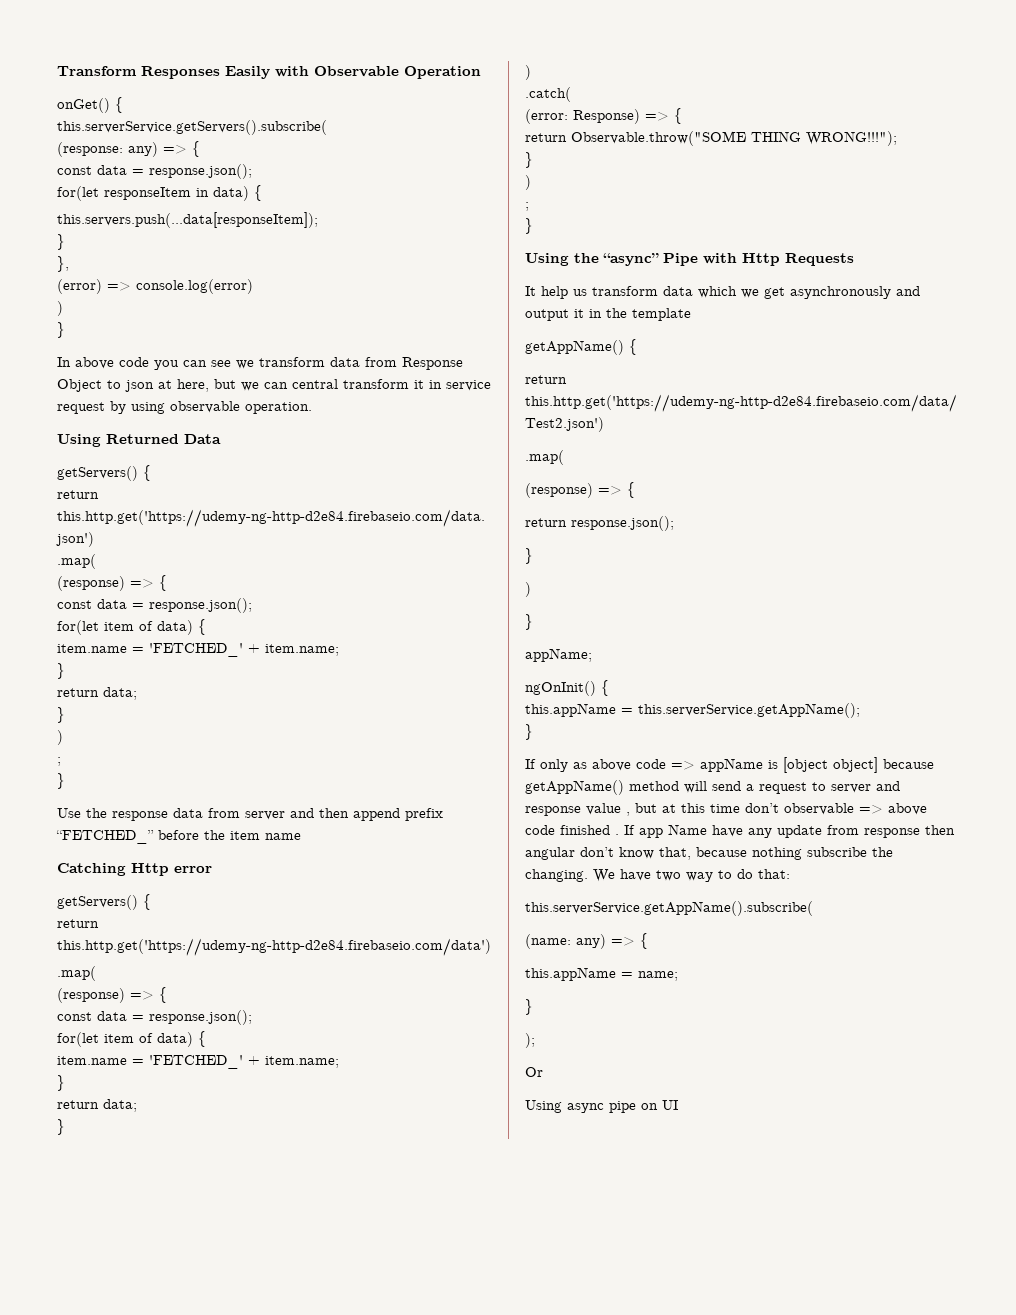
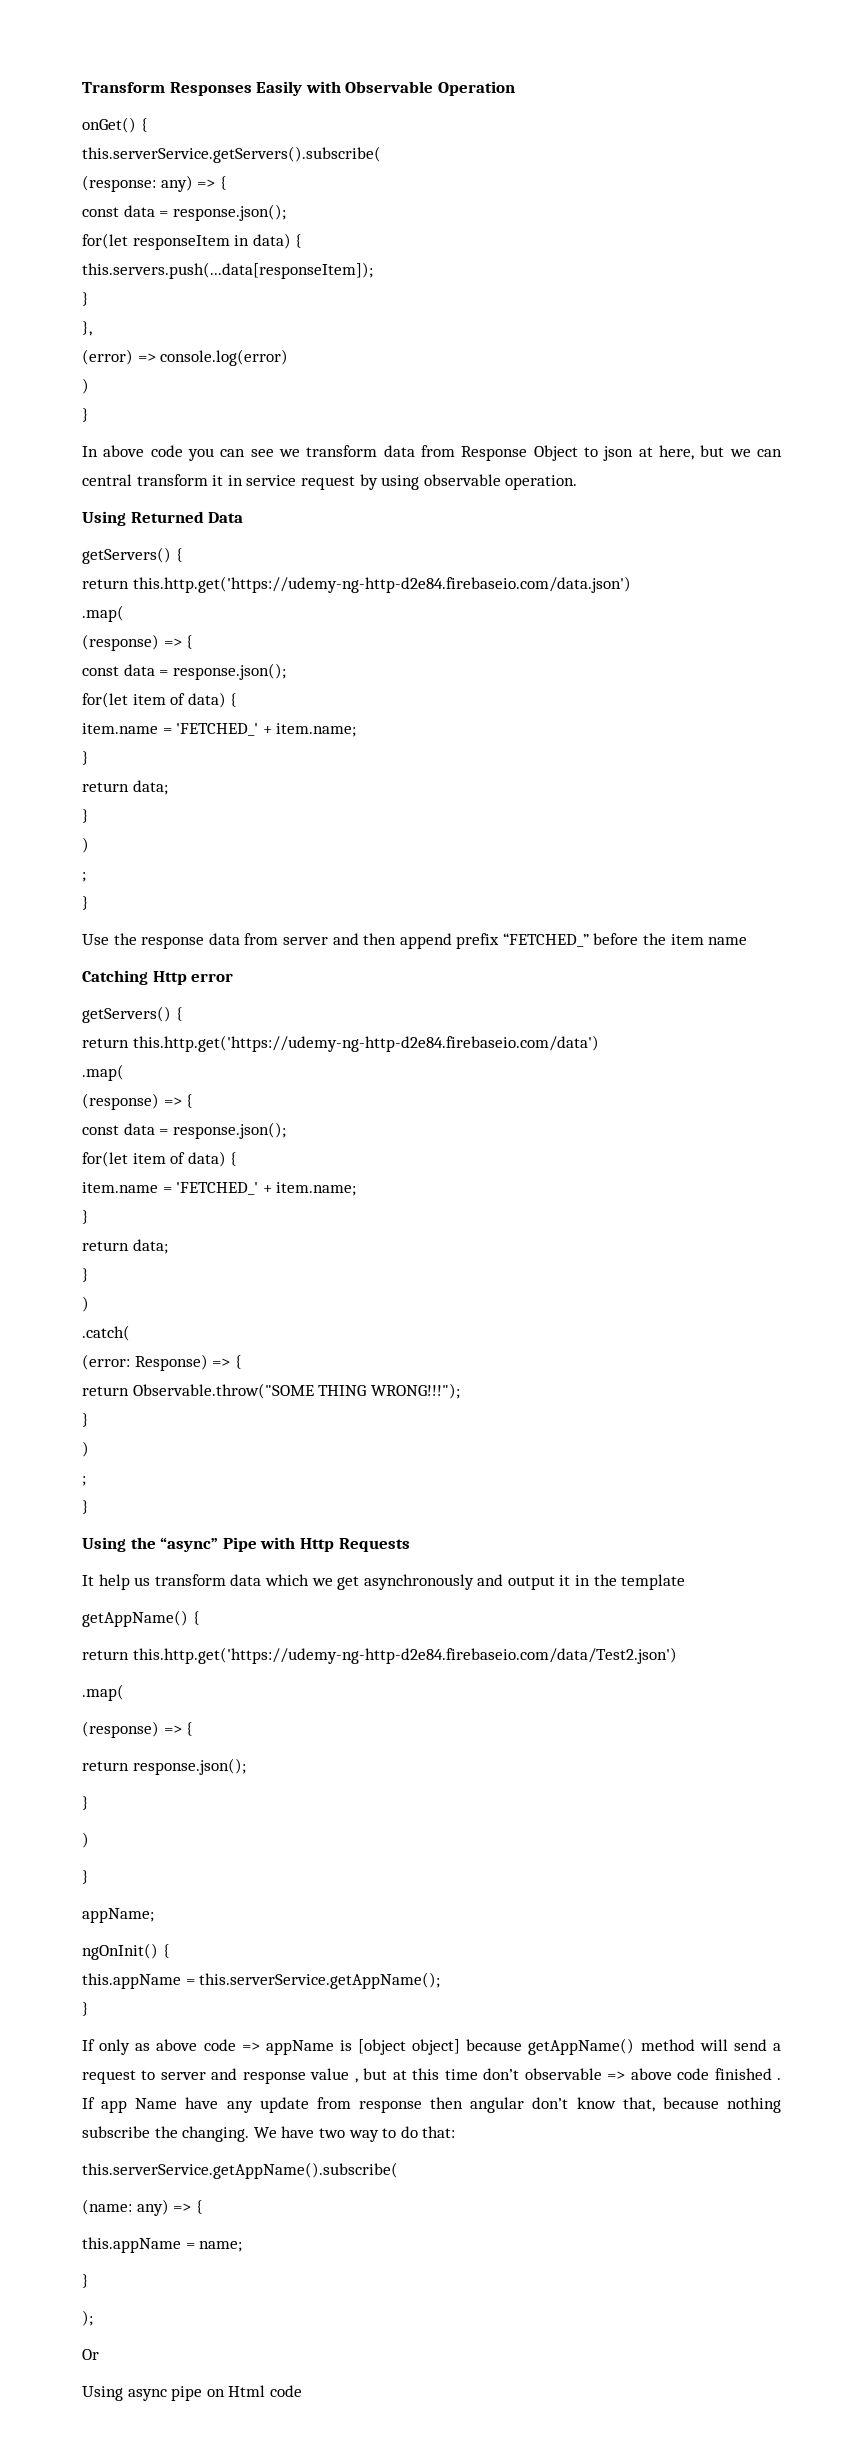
- Using async pipe on UI
+ Using async pipe on Html code

